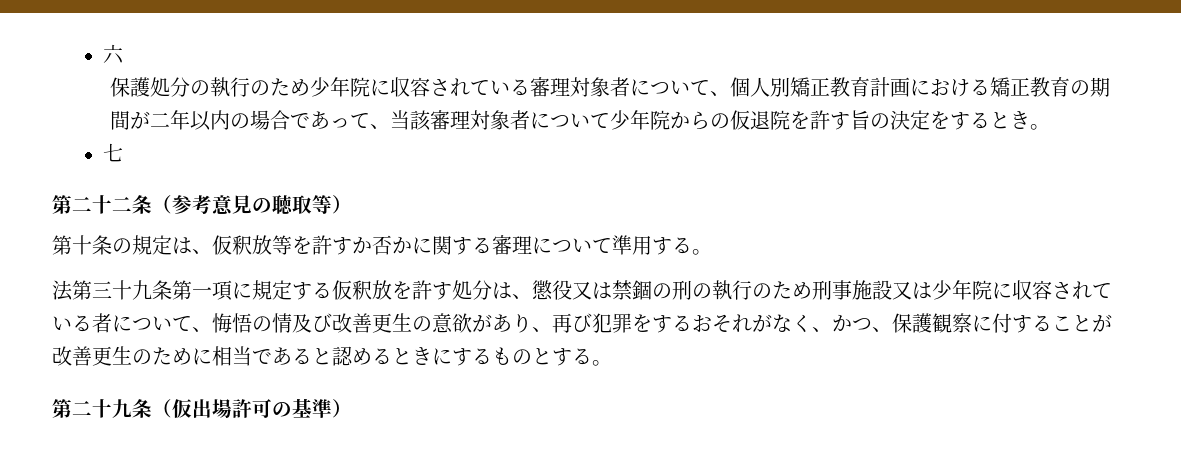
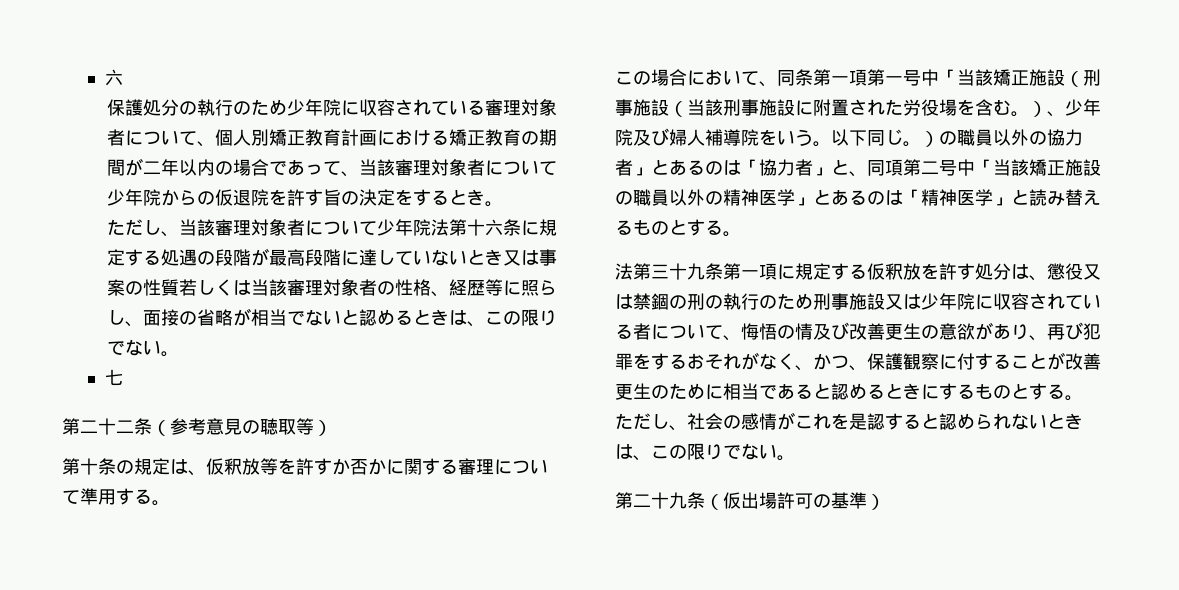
+ ただし、当該審理対象者について少年院法第十六条に規定する処遇の段階が最高段階に達していないとき又は事案の性質若しくは当該審理対象者の性格、経歴等に照らし、面接の省略が相当でないと認めるときは、この限りでない。
+ この場合において、同条第一項第一号中「当該矯正施設（刑事施設（当該刑事施設に附置された労役場を含む。）、少年院及び婦人補導院をいう。以下同じ。）の職員以外の協力者」とあるのは「協力者」と、同項第二号中「当該矯正施設の職員以外の精神医学」とあるのは「精神医学」と読み替えるものとする。
+ ただし、社会の感情がこれを是認すると認められないときは、この限りでない。

